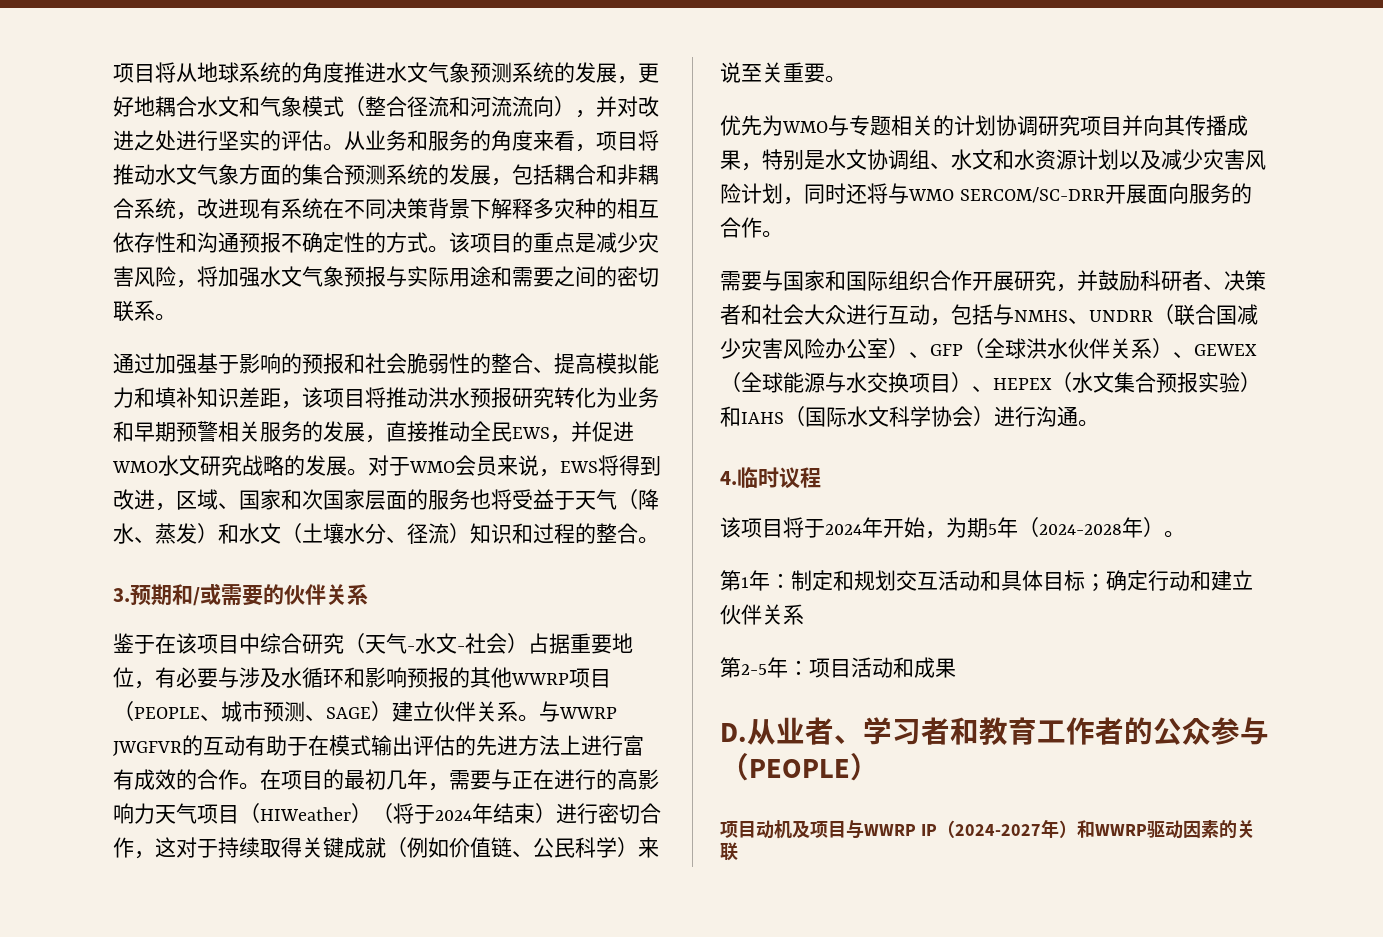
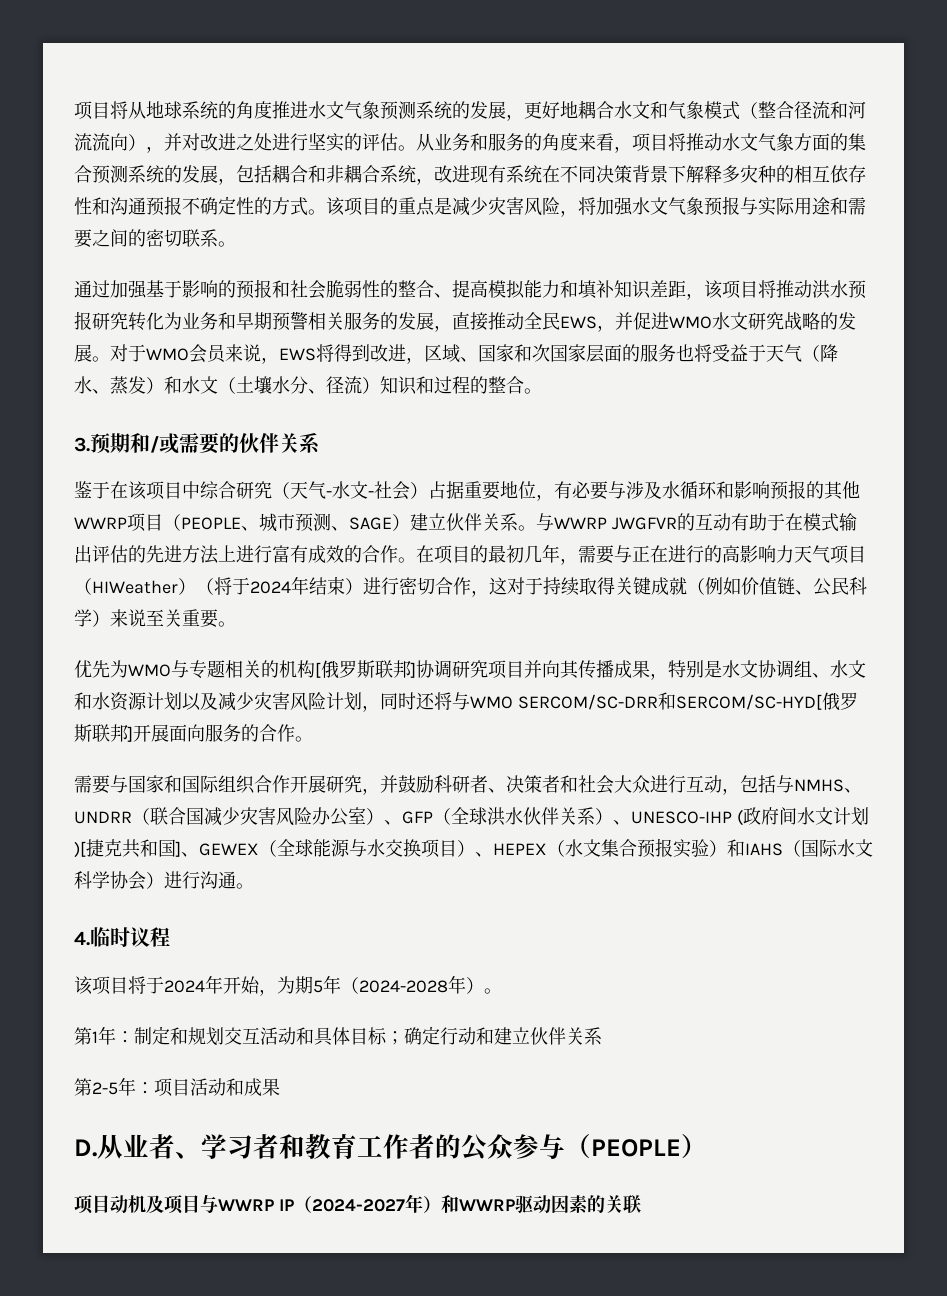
- 优先为WMO与专题相关的计划协调研究项目并向其传播成果，特别是水文协调组、水文和水资源计划以及减少灾害风险计划，同时还将与WMO SERCOM/SC-DRR开展面向服务的合作。
+ 优先为WMO与专题相关的机构[俄罗斯联邦]协调研究项目并向其传播成果，特别是水文协调组、水文和水资源计划以及减少灾害风险计划，同时还将与WMO SERCOM/SC-DRR和SERCOM/SC-HYD[俄罗斯联邦]开展面向服务的合作。
- 需要与国家和国际组织合作开展研究，并鼓励科研者、决策者和社会大众进行互动，包括与NMHS、UNDRR（联合国减少灾害风险办公室）、GFP（全球洪水伙伴关系）、GEWEX（全球能源与水交换项目）、HEPEX（水文集合预报实验）和IAHS（国际水文科学协会）进行沟通。
+ 需要与国家和国际组织合作开展研究，并鼓励科研者、决策者和社会大众进行互动，包括与NMHS、UNDRR（联合国减少灾害风险办公室）、GFP（全球洪水伙伴关系）、UNESCO-IHP (政府间水文计划)[捷克共和国]、GEWEX（全球能源与水交换项目）、HEPEX（水文集合预报实验）和IAHS（国际水文科学协会）进行沟通。

